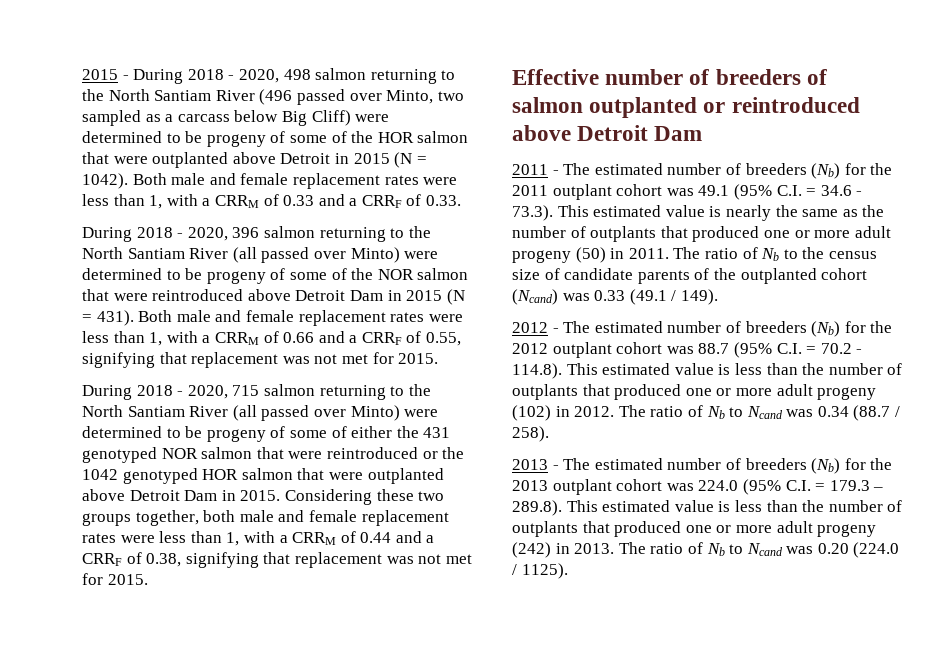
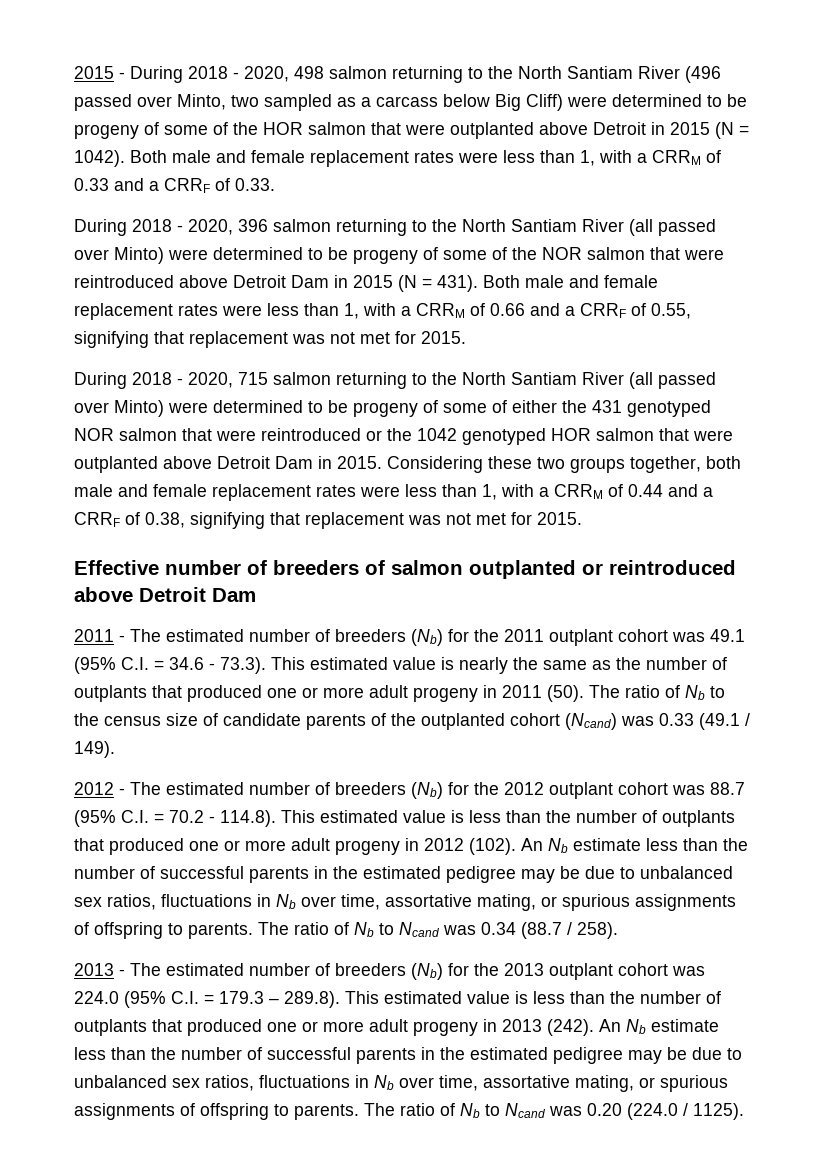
- 2011 - The estimated number of breeders (Nb) for the 2011 outplant cohort was 49.1 (95% C.I. = 34.6 - 73.3). This estimated value is nearly the same as the number of outplants that produced one or more adult progeny (50) in 2011.
+ 2011 - The estimated number of breeders (Nb) for the 2011 outplant cohort was 49.1 (95% C.I. = 34.6 - 73.3). This estimated value is nearly the same as the number of outplants that produced one or more adult progeny in 2011 (50).
- 2012 - The estimated number of breeders (Nb) for the 2012 outplant cohort was 88.7 (95% C.I. = 70.2 - 114.8). This estimated value is less than the number of outplants that produced one or more adult progeny (102) in 2012.
+ 2012 - The estimated number of breeders (Nb) for the 2012 outplant cohort was 88.7 (95% C.I. = 70.2 - 114.8). This estimated value is less than the number of outplants that produced one or more adult progeny in 2012 (102). An Nb estimate less than the number of successful parents in the estimated pedigree may be due to unbalanced sex ratios, fluctuations in Nb over time, assortative mating, or spurious assignments of offspring to parents.
- 2013 - The estimated number of breeders (Nb) for the 2013 outplant cohort was 224.0 (95% C.I. = 179.3 – 289.8). This estimated value is less than the number of outplants that produced one or more adult progeny (242) in 2013.
+ 2013 - The estimated number of breeders (Nb) for the 2013 outplant cohort was 224.0 (95% C.I. = 179.3 – 289.8). This estimated value is less than the number of outplants that produced one or more adult progeny in 2013 (242). An Nb estimate less than the number of successful parents in the estimated pedigree may be due to unbalanced sex ratios, fluctuations in Nb over time, assortative mating, or spurious assignments of offspring to parents.

